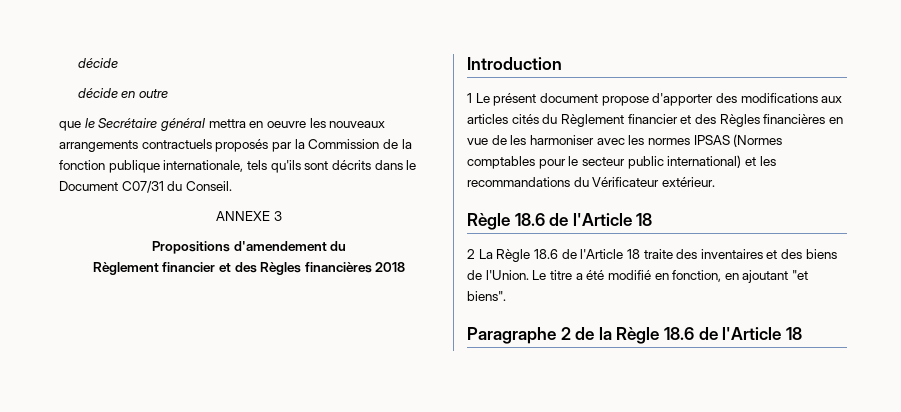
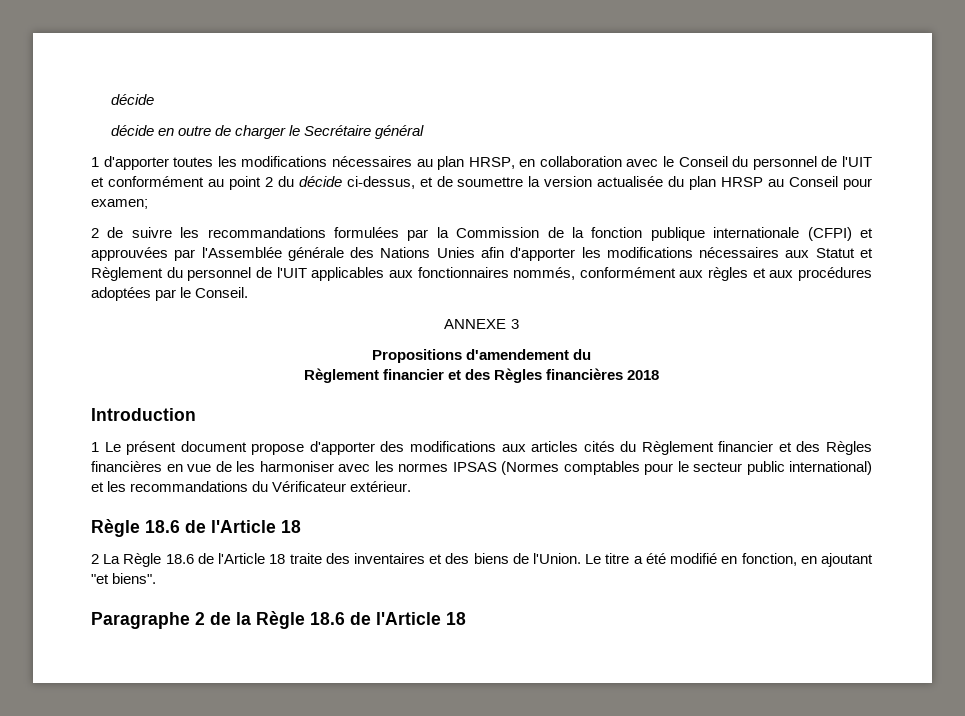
- décide en outre
- que le Secrétaire général mettra en oeuvre les nouveaux arrangements contractuels proposés par la Commission de la fonction publique internationale, tels qu'ils sont décrits dans le Document C07/31 du Conseil.
+ décide en outre de charger le Secrétaire général
+ 1 d'apporter toutes les modifications nécessaires au plan HRSP, en collaboration avec le Conseil du personnel de l'UIT et conformément au point 2 du décide ci-dessus, et de soumettre la version actualisée du plan HRSP au Conseil pour examen;
+ 2 de suivre les recommandations formulées par la Commission de la fonction publique internationale (CFPI) et approuvées par l'Assemblée générale des Nations Unies afin d'apporter les modifications nécessaires aux Statut et Règlement du personnel de l'UIT applicables aux fonctionnaires nommés, conformément aux règles et aux procédures adoptées par le Conseil.

